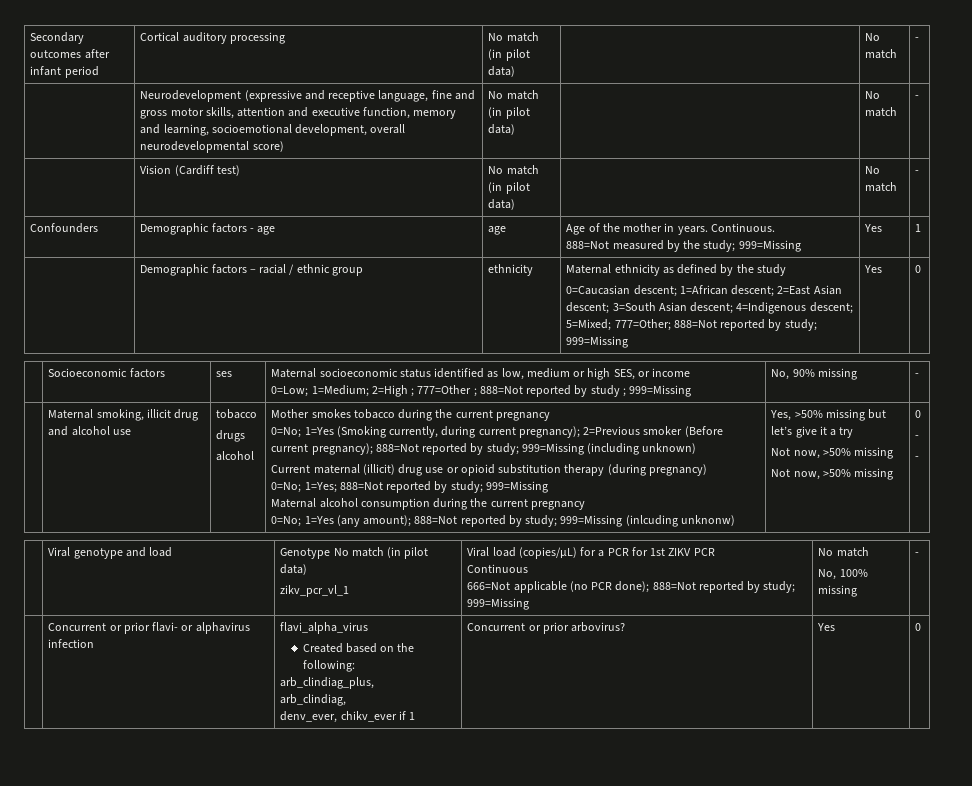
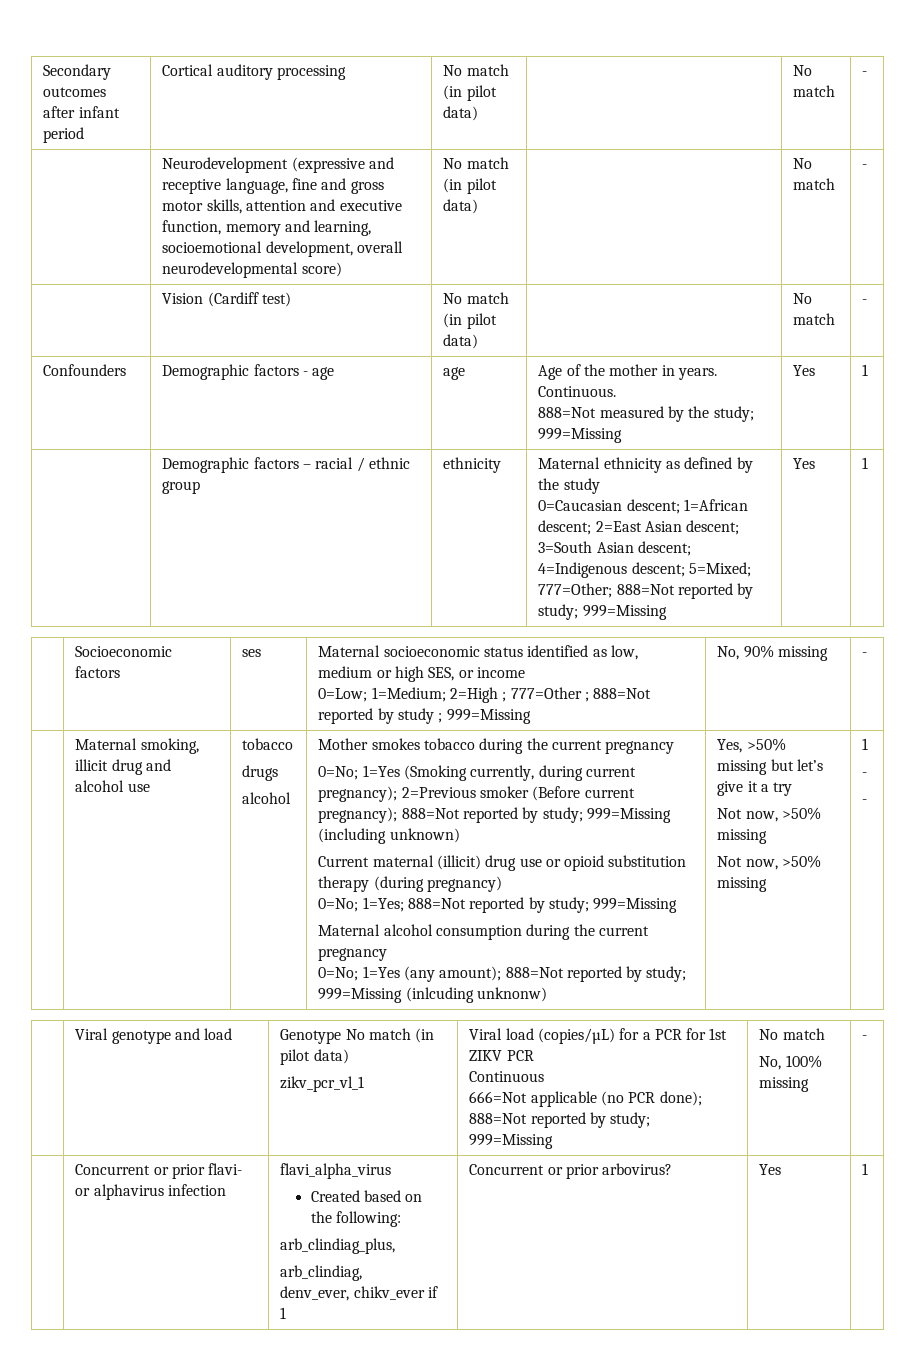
  | Demographic factors – racial / ethnic group | ethnicity | Maternal ethnicity as defined by the study
- 0=Caucasian descent; 1=African descent; 2=East Asian descent; 3=South Asian descent; 4=Indigenous descent; 5=Mixed; 777=Other; 888=Not reported by study; 999=Missing | Yes | 0
+ 0=Caucasian descent; 1=African descent; 2=East Asian descent; 3=South Asian descent; 4=Indigenous descent; 5=Mixed; 777=Other; 888=Not reported by study; 999=Missing | Yes | 1
- Not now, >50% missing | 0
+ Not now, >50% missing | 1
  | Concurrent or prior flavi- or alphavirus infection | flavi_alpha_virus
  Created based on the following:
  arb_clindiag_plus,
  arb_clindiag,
- denv_ever, chikv_ever if 1 | Concurrent or prior arbovirus? | Yes | 0
+ denv_ever, chikv_ever if 1 | Concurrent or prior arbovirus? | Yes | 1

